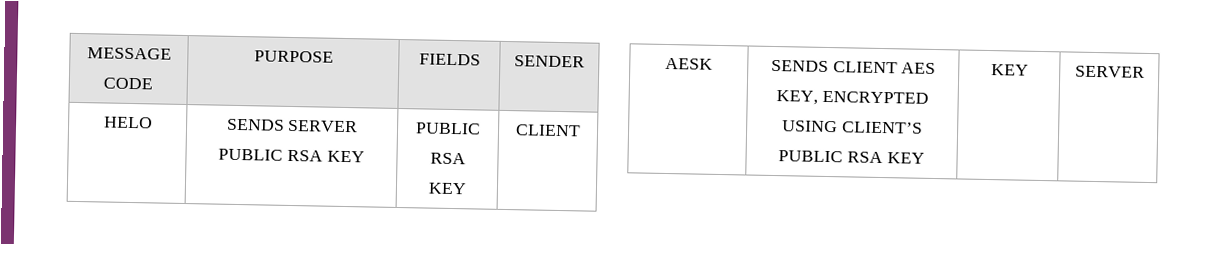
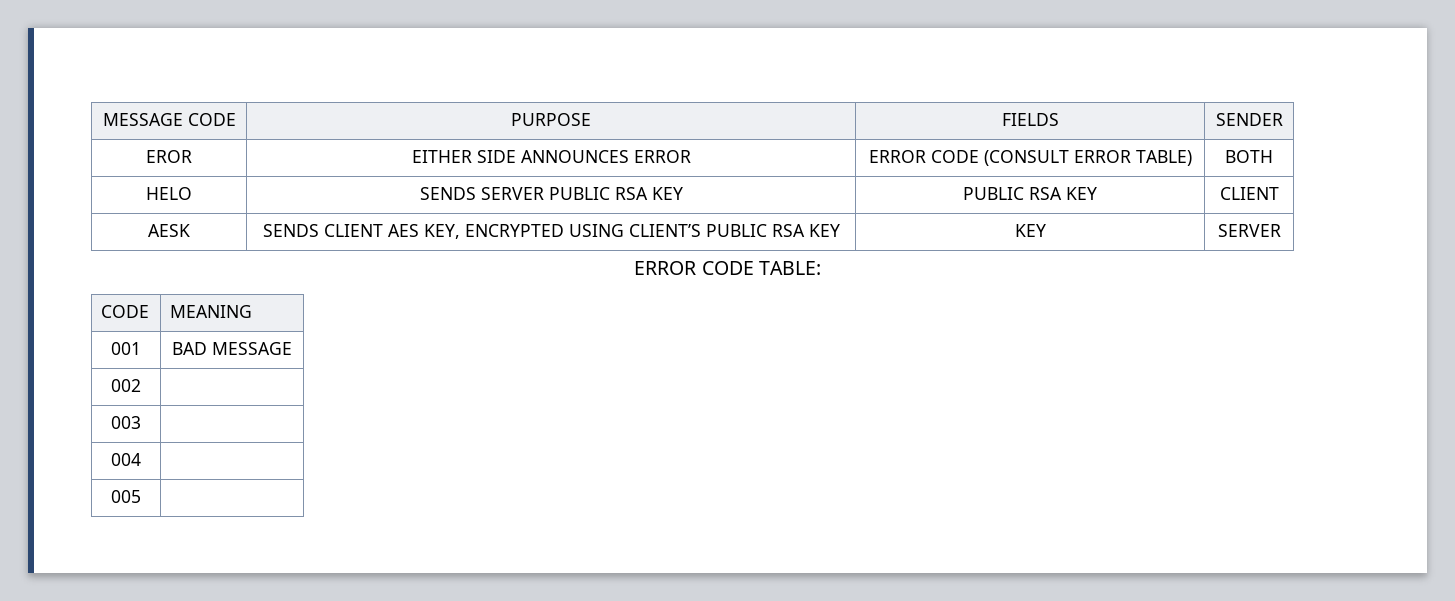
+ EROR | EITHER SIDE ANNOUNCES ERROR | ERROR CODE (CONSULT ERROR TABLE) | BOTH
+ ERROR CODE TABLE:
+ CODE | MEANING
+ 001 | BAD MESSAGE
+ 002 |
+ 003 |
+ 004 |
+ 005 |

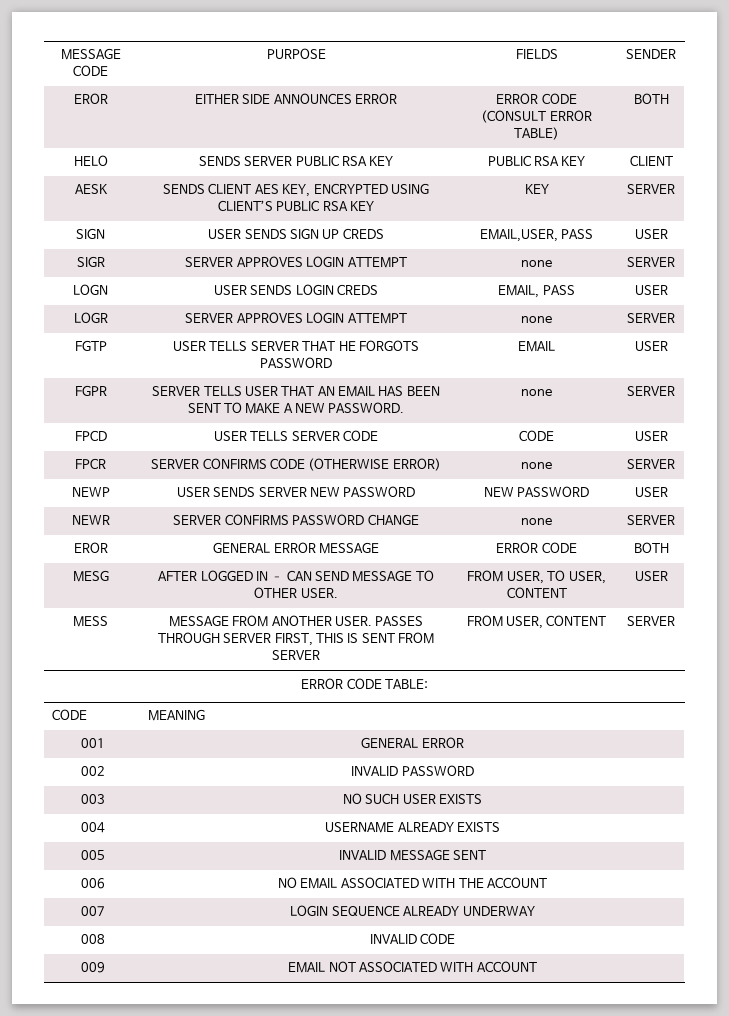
+ SIGN | USER SENDS SIGN UP CREDS | EMAIL,USER, PASS | USER
+ SIGR | SERVER APPROVES LOGIN ATTEMPT | none | SERVER
+ LOGN | USER SENDS LOGIN CREDS | EMAIL, PASS | USER
+ LOGR | SERVER APPROVES LOGIN ATTEMPT | none | SERVER
+ FGTP | USER TELLS SERVER THAT HE FORGOTS PASSWORD | EMAIL | USER
+ FGPR | SERVER TELLS USER THAT AN EMAIL HAS BEEN SENT TO MAKE A NEW PASSWORD. | none | SERVER
+ FPCD | USER TELLS SERVER CODE | CODE | USER
+ FPCR | SERVER CONFIRMS CODE (OTHERWISE ERROR) | none | SERVER
+ NEWP | USER SENDS SERVER NEW PASSWORD | NEW PASSWORD | USER
+ NEWR | SERVER CONFIRMS PASSWORD CHANGE | none | SERVER
+ EROR | GENERAL ERROR MESSAGE | ERROR CODE | BOTH
+ MESG | AFTER LOGGED IN – CAN SEND MESSAGE TO OTHER USER. | FROM USER, TO USER, CONTENT | USER
+ MESS | MESSAGE FROM ANOTHER USER. PASSES THROUGH SERVER FIRST, THIS IS SENT FROM SERVER | FROM USER, CONTENT | SERVER
- 001 | BAD MESSAGE
+ 001 | GENERAL ERROR
- 002 |
+ 002 | INVALID PASSWORD
- 003 |
- 004 |
- 005 |
+ 003 | NO SUCH USER EXISTS
+ 004 | USERNAME ALREADY EXISTS
+ 005 | INVALID MESSAGE SENT
+ 006 | NO EMAIL ASSOCIATED WITH THE ACCOUNT
+ 007 | LOGIN SEQUENCE ALREADY UNDERWAY
+ 008 | INVALID CODE
+ 009 | EMAIL NOT ASSOCIATED WITH ACCOUNT

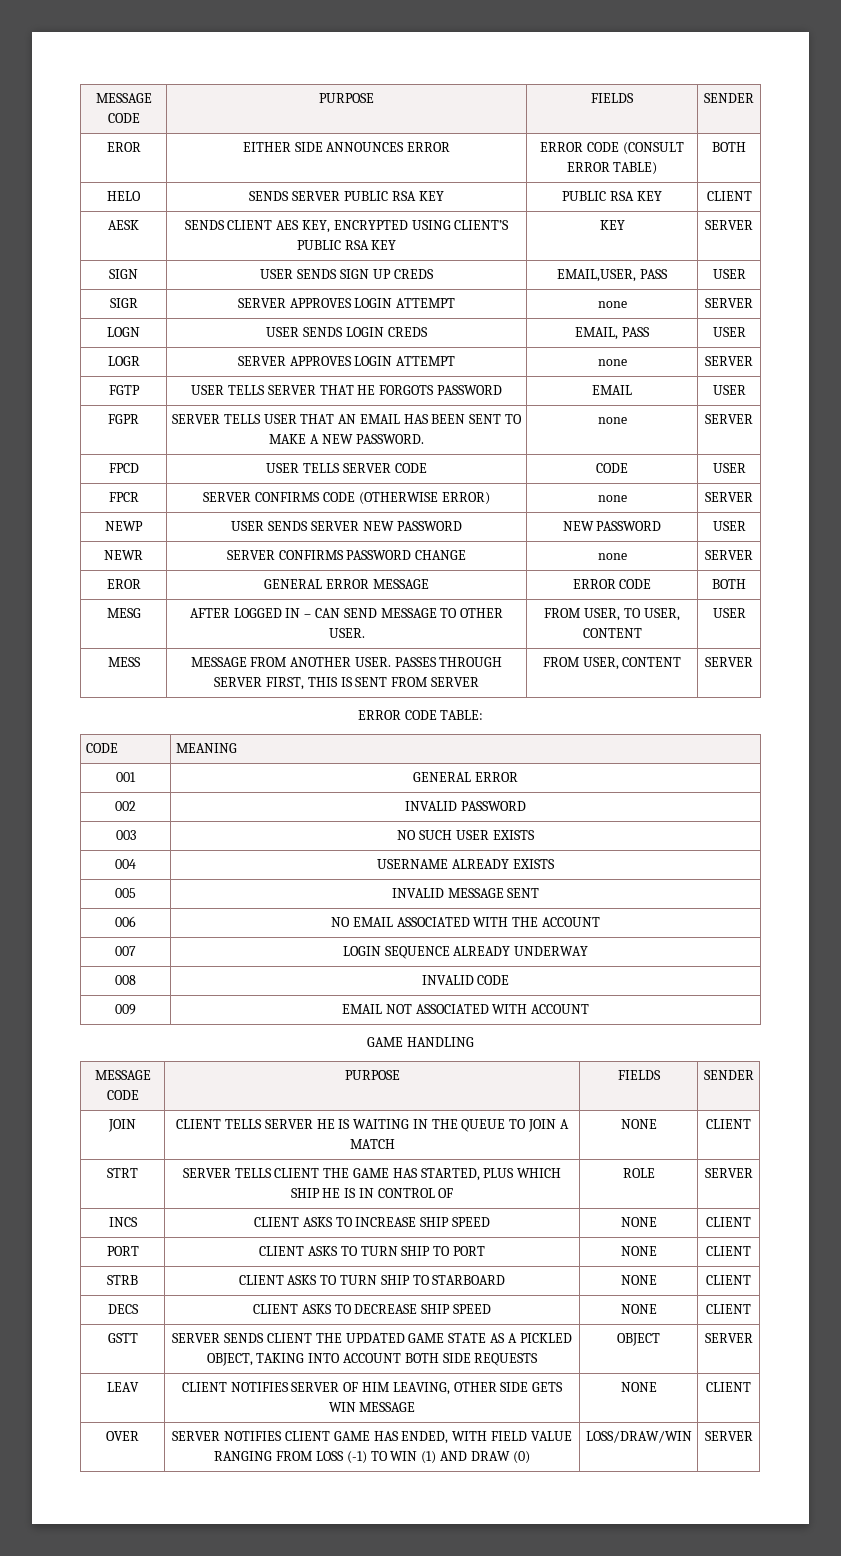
+ GAME HANDLING
+ MESSAGE CODE | PURPOSE | FIELDS | SENDER
+ JOIN | CLIENT TELLS SERVER HE IS WAITING IN THE QUEUE TO JOIN A MATCH | NONE | CLIENT
+ STRT | SERVER TELLS CLIENT THE GAME HAS STARTED, PLUS WHICH SHIP HE IS IN CONTROL OF | ROLE | SERVER
+ INCS | CLIENT ASKS TO INCREASE SHIP SPEED | NONE | CLIENT
+ PORT | CLIENT ASKS TO TURN SHIP TO PORT | NONE | CLIENT
+ STRB | CLIENT ASKS TO TURN SHIP TO STARBOARD | NONE | CLIENT
+ DECS | CLIENT ASKS TO DECREASE SHIP SPEED | NONE | CLIENT
+ GSTT | SERVER SENDS CLIENT THE UPDATED GAME STATE AS A PICKLED OBJECT, TAKING INTO ACCOUNT BOTH SIDE REQUESTS | OBJECT | SERVER
+ LEAV | CLIENT NOTIFIES SERVER OF HIM LEAVING, OTHER SIDE GETS WIN MESSAGE | NONE | CLIENT
+ OVER | SERVER NOTIFIES CLIENT GAME HAS ENDED, WITH FIELD VALUE RANGING FROM LOSS (-1) TO WIN (1) AND DRAW (0) | LOSS/DRAW/WIN | SERVER

